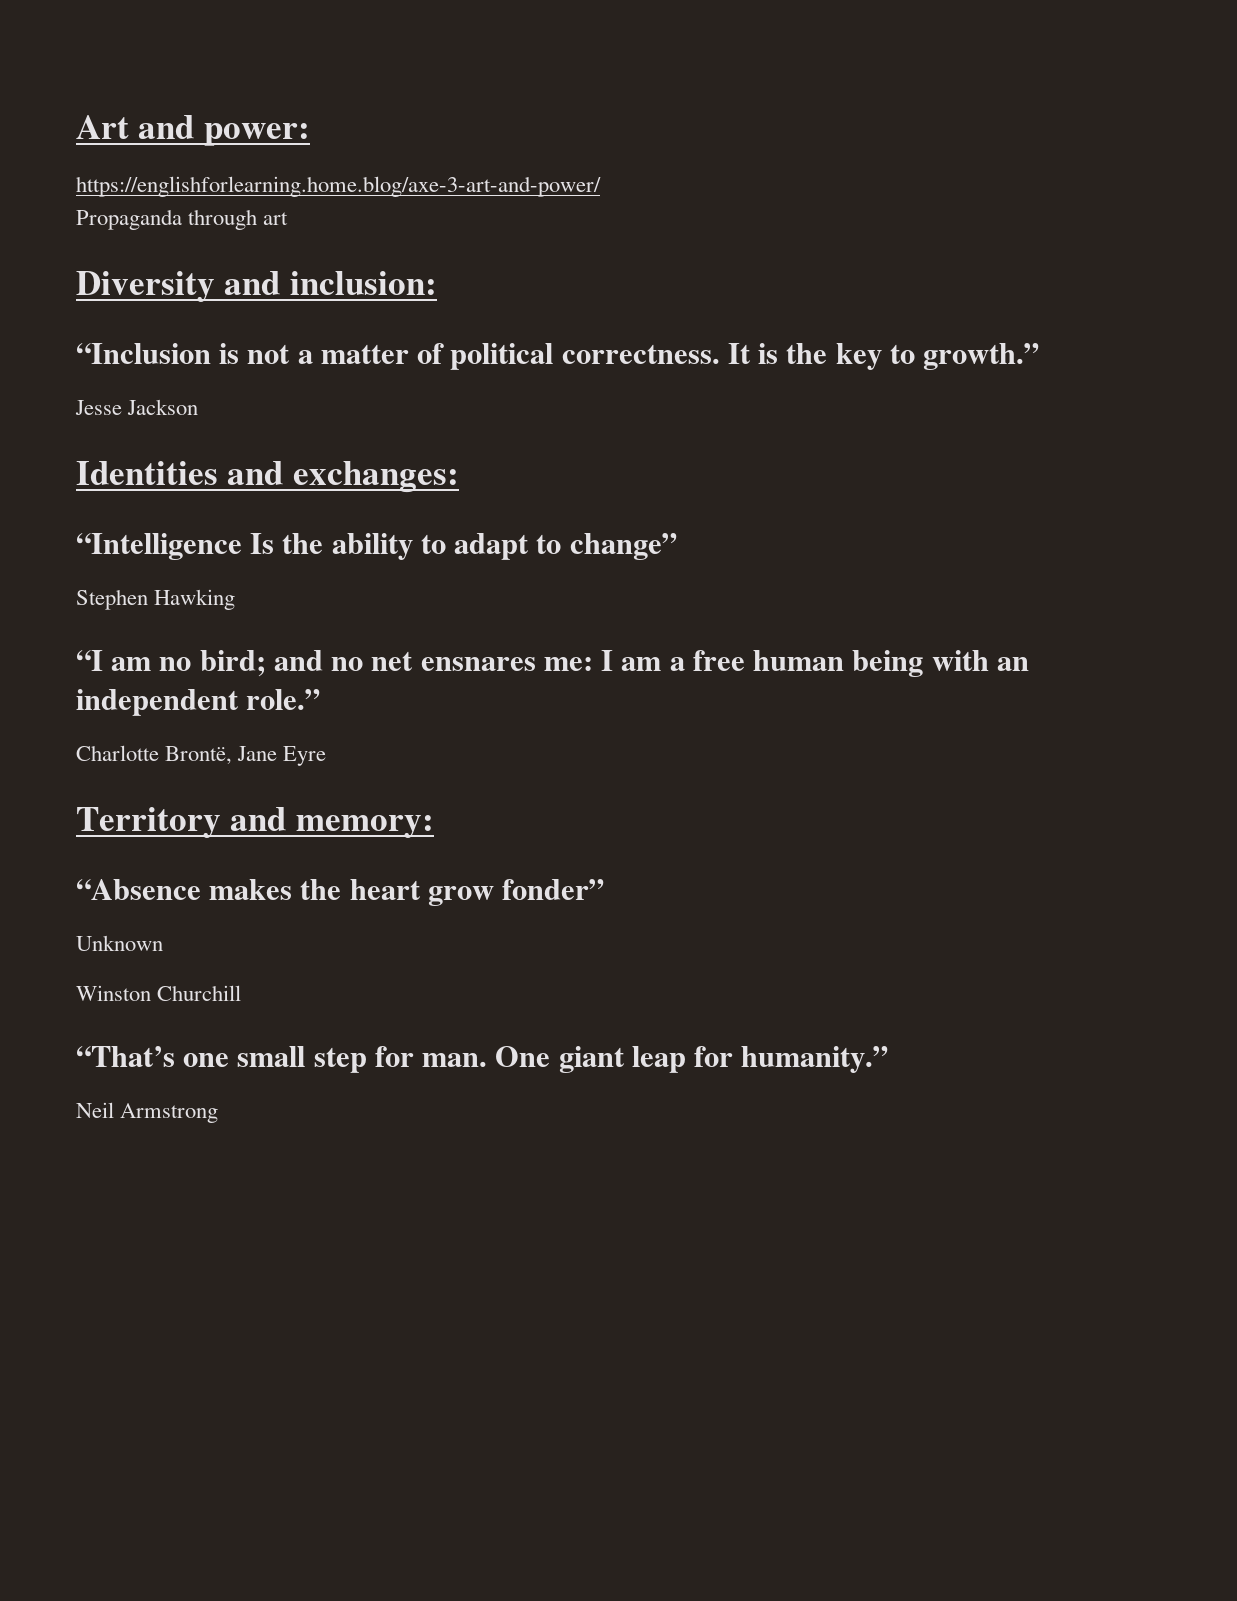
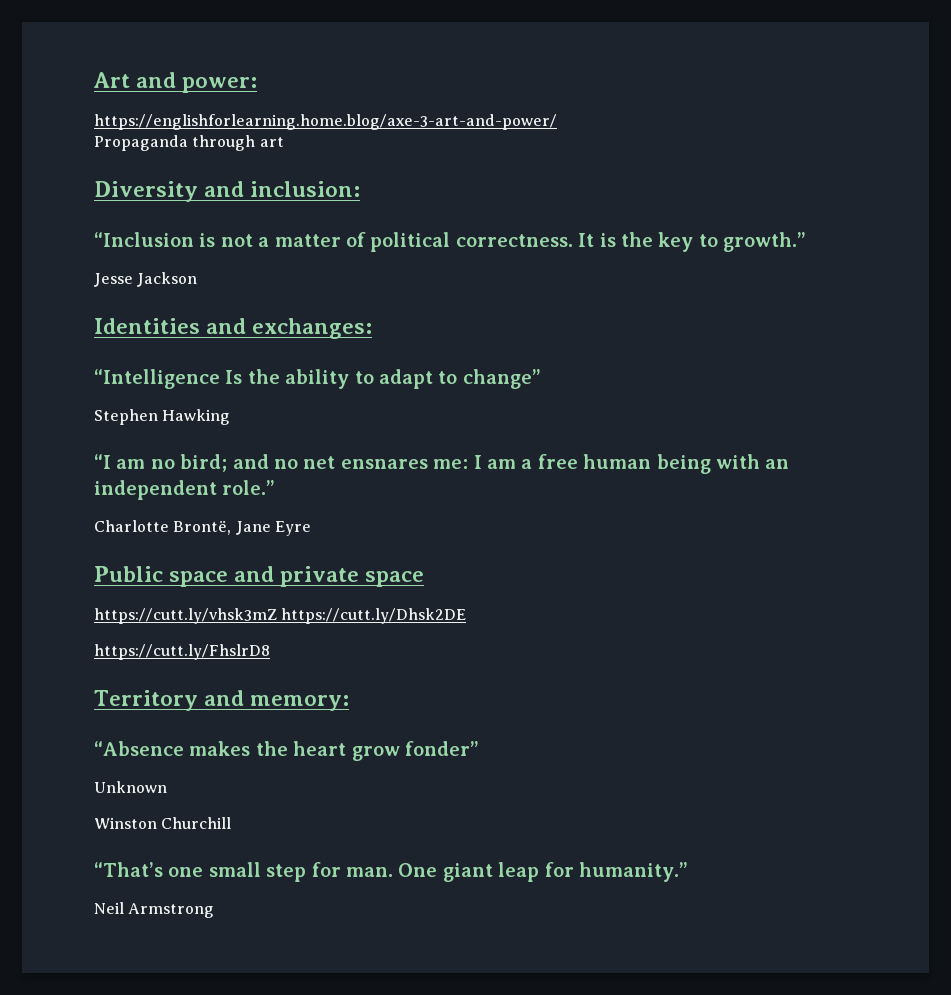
+ Public space and private space
+ https://cutt.ly/vhsk3mZ https://cutt.ly/Dhsk2DE
+ https://cutt.ly/FhslrD8

